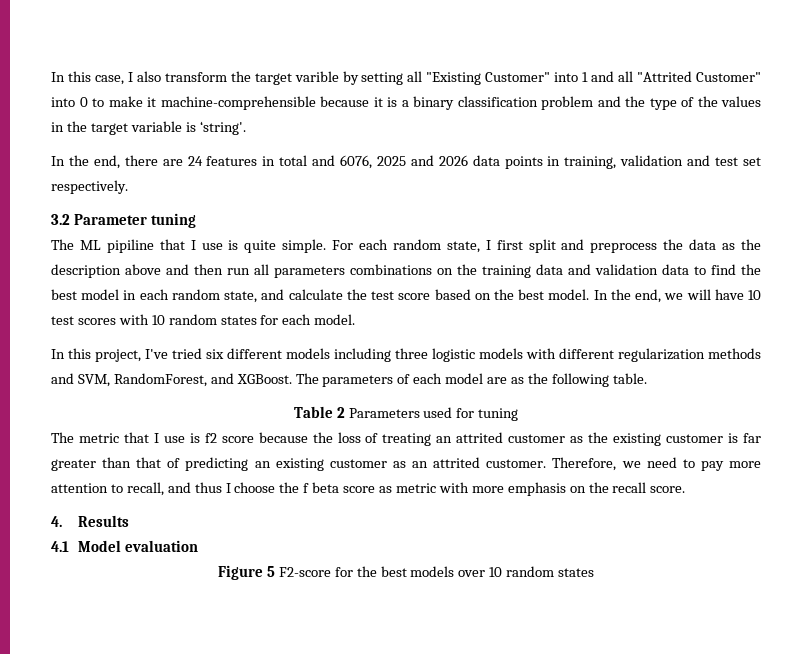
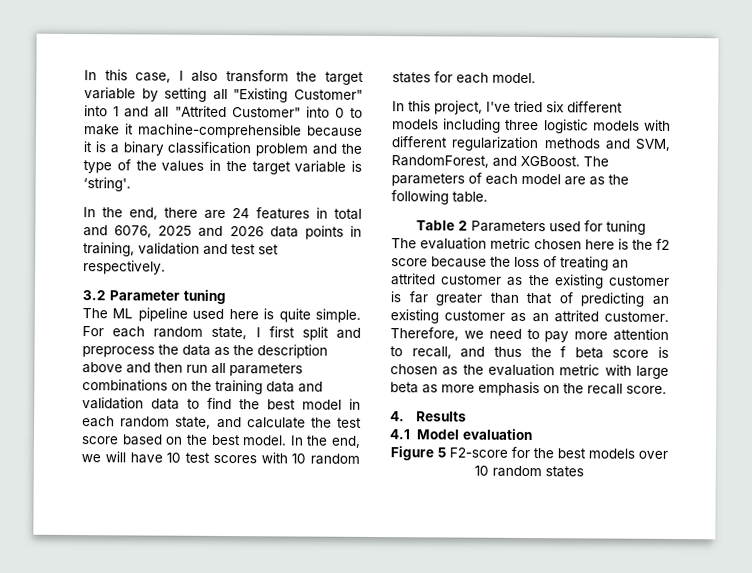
- In this case, I also transform the target varible by setting all "Existing Customer" into 1 and all "Attrited Customer" into 0 to make it machine-comprehensible because it is a binary classification problem and the type of the values in the target variable is ‘string'.
+ In this case, I also transform the target variable by setting all "Existing Customer" into 1 and all "Attrited Customer" into 0 to make it machine-comprehensible because it is a binary classification problem and the type of the values in the target variable is ‘string'.
- The ML pipiline that I use is quite simple.
+ The ML pipeline used here is quite simple.
- The metric that I use is f2 score because the loss of treating an attrited customer as the existing customer is far greater than that of predicting an existing customer as an attrited customer.
+ The evaluation metric chosen here is the f2 score because the loss of treating an attrited customer as the existing customer is far greater than that of predicting an existing customer as an attrited customer.
- Therefore, we need to pay more attention to recall, and thus I choose the f beta score as metric with more emphasis on the recall score.
+ Therefore, we need to pay more attention to recall, and thus the f beta score is chosen as the evaluation metric with large beta as more emphasis on the recall score.

